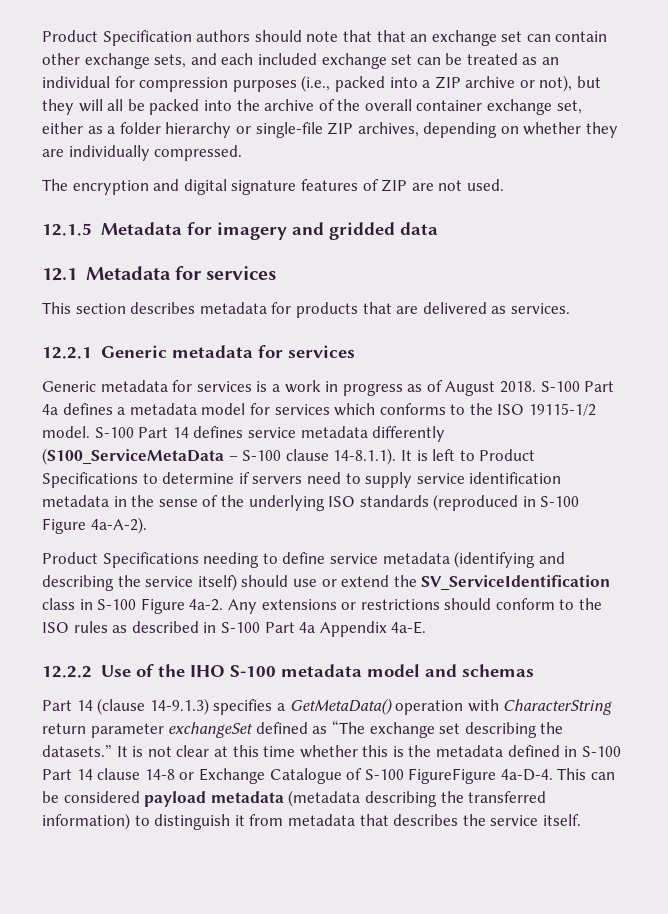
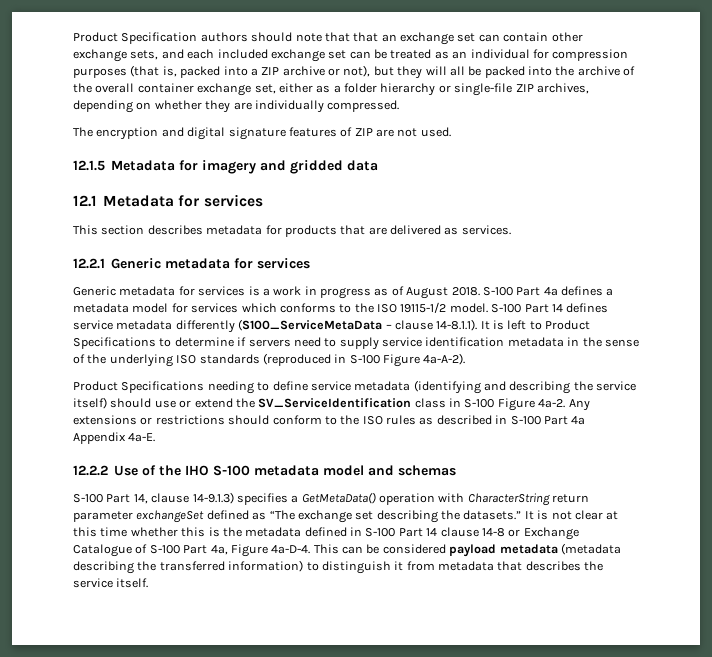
- Product Specification authors should note that that an exchange set can contain other exchange sets, and each included exchange set can be treated as an individual for compression purposes (i.e., packed into a ZIP archive or not), but they will all be packed into the archive of the overall container exchange set, either as a folder hierarchy or single-file ZIP archives, depending on whether they are individually compressed.
+ Product Specification authors should note that that an exchange set can contain other exchange sets, and each included exchange set can be treated as an individual for compression purposes (that is, packed into a ZIP archive or not), but they will all be packed into the archive of the overall container exchange set, either as a folder hierarchy or single-file ZIP archives, depending on whether they are individually compressed.
- S-100 Part 14 defines service metadata differently (S100_ServiceMetaData – S-100 clause 14-8.1.1). It is left to Product Specifications to determine if servers need to supply service identification metadata in the sense of the underlying ISO standards (reproduced in S-100 Figure 4a-A-2).
+ S-100 Part 14 defines service metadata differently (S100_ServiceMetaData – clause 14-8.1.1). It is left to Product Specifications to determine if servers need to supply service identification metadata in the sense of the underlying ISO standards (reproduced in S-100 Figure 4a-A-2).
- Part 14 (clause 14-9.1.3) specifies a GetMetaData() operation with CharacterString return parameter exchangeSet defined as “The exchange set describing the datasets.”
+ S-100 Part 14, clause 14-9.1.3) specifies a GetMetaData() operation with CharacterString return parameter exchangeSet defined as “The exchange set describing the datasets.”
- It is not clear at this time whether this is the metadata defined in S-100 Part 14 clause 14-8 or Exchange Catalogue of S-100 FigureFigure 4a-D-4.
+ It is not clear at this time whether this is the metadata defined in S-100 Part 14 clause 14-8 or Exchange Catalogue of S-100 Part 4a, Figure 4a-D-4.

